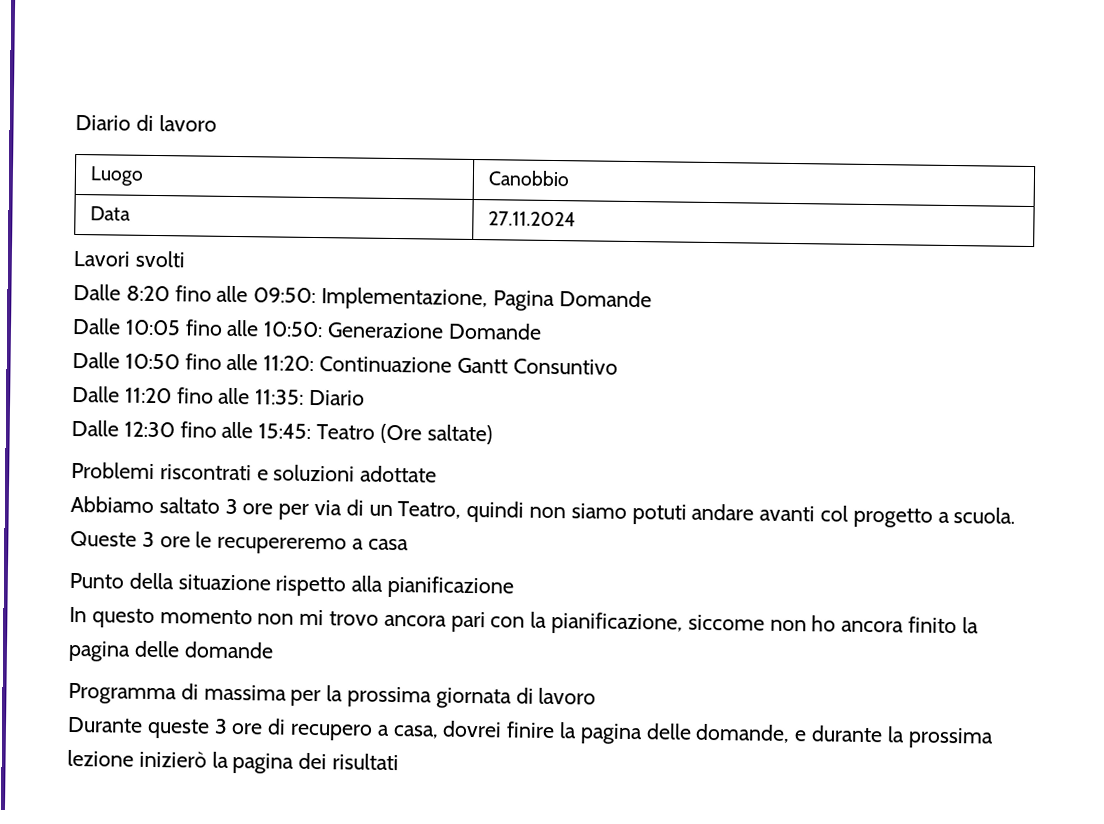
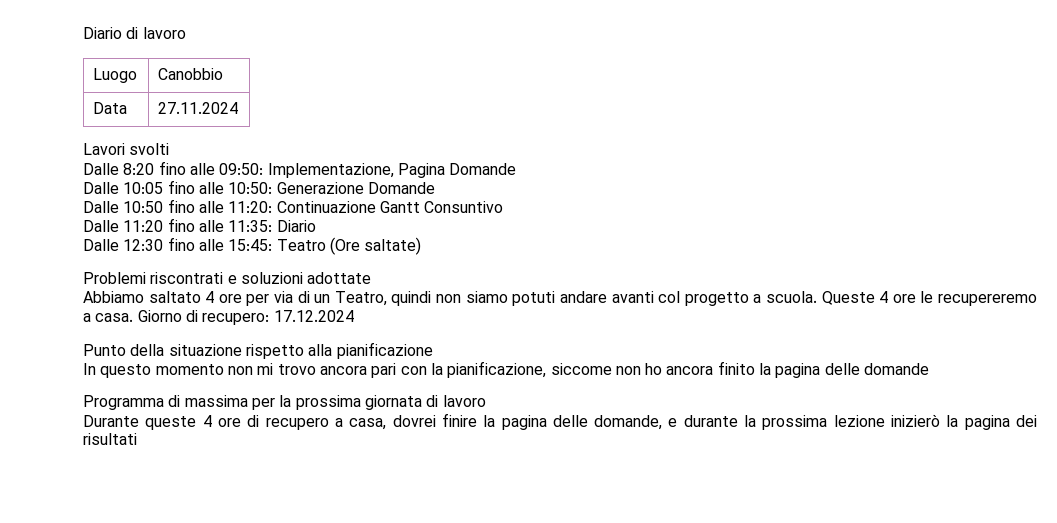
- Abbiamo saltato 3 ore per via di un Teatro, quindi non siamo potuti andare avanti col progetto a scuola.
+ Abbiamo saltato 4 ore per via di un Teatro, quindi non siamo potuti andare avanti col progetto a scuola.
- Queste 3 ore le recupereremo a casa
+ Queste 4 ore le recupereremo a casa. Giorno di recupero: 17.12.2024
- Durante queste 3 ore di recupero a casa, dovrei finire la pagina delle domande, e durante la prossima lezione inizierò la pagina dei risultati
+ Durante queste 4 ore di recupero a casa, dovrei finire la pagina delle domande, e durante la prossima lezione inizierò la pagina dei risultati

